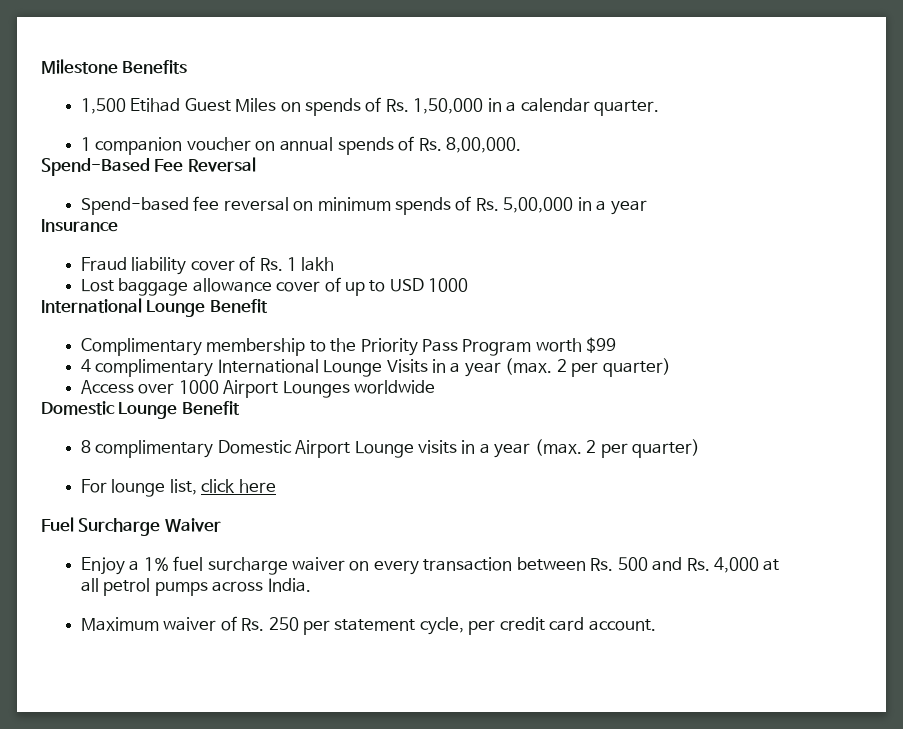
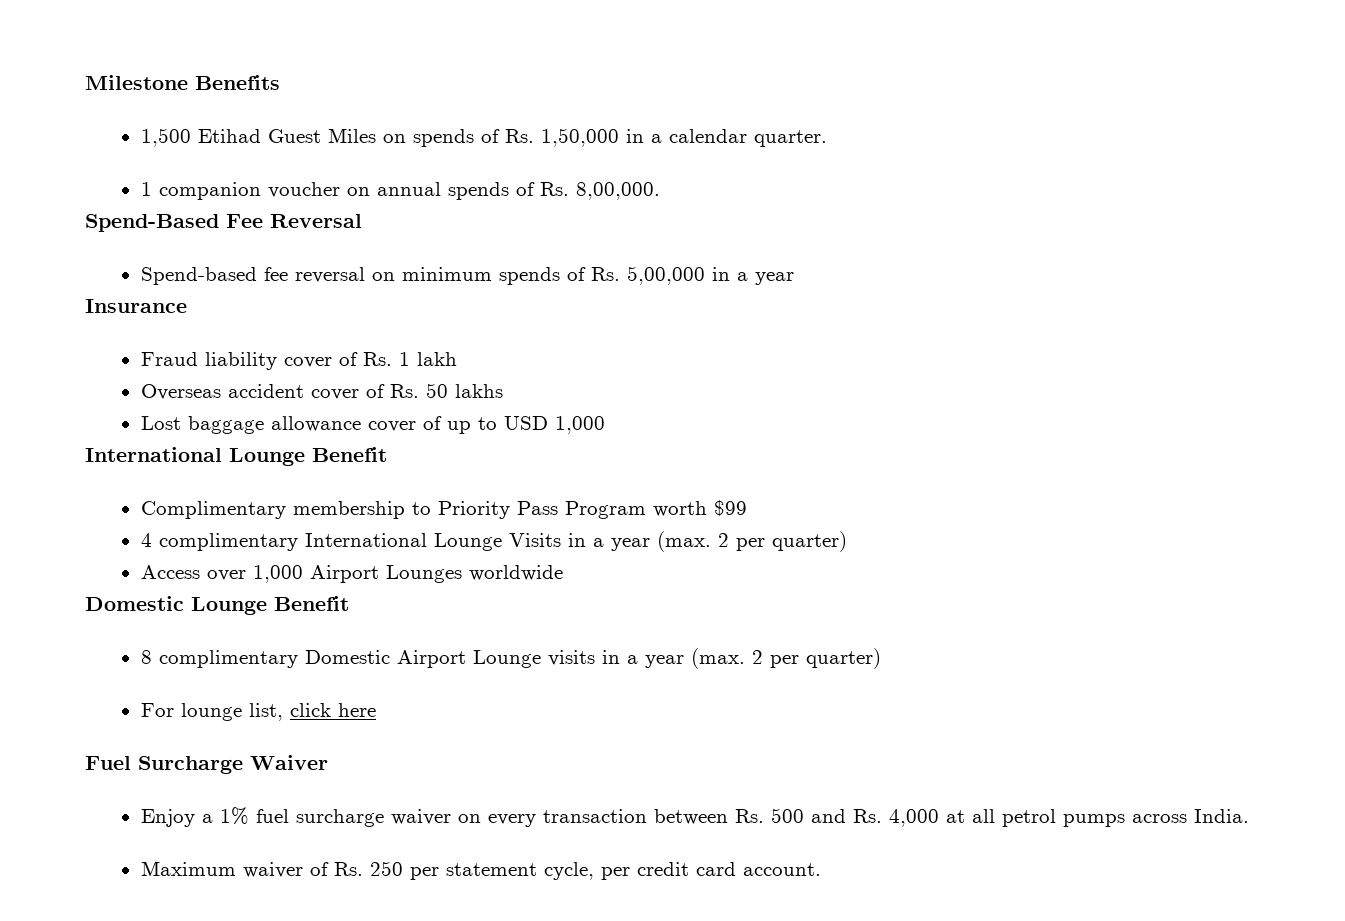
+ Overseas accident cover of Rs. 50 lakhs
- Lost baggage allowance cover of up to USD 1000
+ Lost baggage allowance cover of up to USD 1,000
- Complimentary membership to the Priority Pass Program worth $99
+ Complimentary membership to Priority Pass Program worth $99
- Access over 1000 Airport Lounges worldwide
+ Access over 1,000 Airport Lounges worldwide

